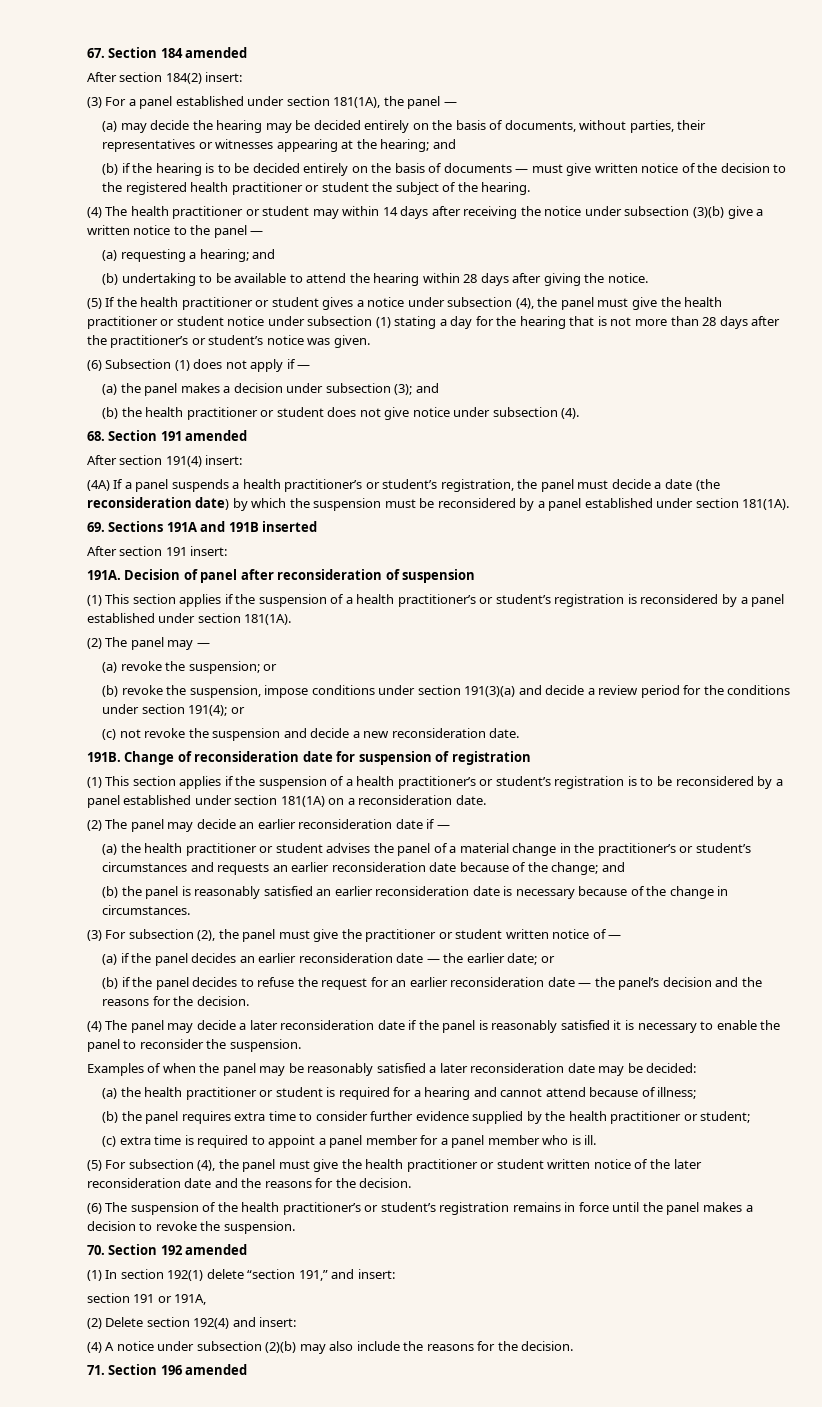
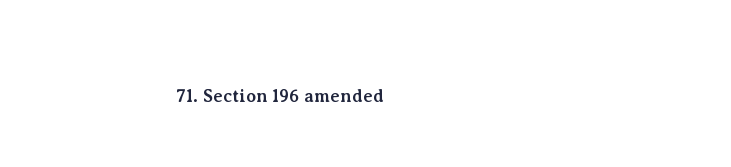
- 67. Section 184 amended
- After section 184(2) insert:
- (3) For a panel established under section 181(1A), the panel —
- (a) may decide the hearing may be decided entirely on the basis of documents, without parties, their representatives or witnesses appearing at the hearing; and
- (b) if the hearing is to be decided entirely on the basis of documents — must give written notice of the decision to the registered health practitioner or student the subject of the hearing.
- (4) The health practitioner or student may within 14 days after receiving the notice under subsection (3)(b) give a written notice to the panel —
- (a) requesting a hearing; and
- (b) undertaking to be available to attend the hearing within 28 days after giving the notice.
- (5) If the health practitioner or student gives a notice under subsection (4), the panel must give the health practitioner or student notice under subsection (1) stating a day for the hearing that is not more than 28 days after the practitioner’s or student’s notice was given.
- (6) Subsection (1) does not apply if —
- (a) the panel makes a decision under subsection (3); and
- (b) the health practitioner or student does not give notice under subsection (4).
- 68. Section 191 amended
- After section 191(4) insert:
- (4A) If a panel suspends a health practitioner’s or student’s registration, the panel must decide a date (the reconsideration date) by which the suspension must be reconsidered by a panel established under section 181(1A).
- 69. Sections 191A and 191B inserted
- After section 191 insert:
- 191A. Decision of panel after reconsideration of suspension
- (1) This section applies if the suspension of a health practitioner’s or student’s registration is reconsidered by a panel established under section 181(1A).
- (2) The panel may —
- (a) revoke the suspension; or
- (b) revoke the suspension, impose conditions under section 191(3)(a) and decide a review period for the conditions under section 191(4); or
- (c) not revoke the suspension and decide a new reconsideration date.
- 191B. Change of reconsideration date for suspension of registration
- (1) This section applies if the suspension of a health practitioner’s or student’s registration is to be reconsidered by a panel established under section 181(1A) on a reconsideration date.
- (2) The panel may decide an earlier reconsideration date if —
- (a) the health practitioner or student advises the panel of a material change in the practitioner’s or student’s circumstances and requests an earlier reconsideration date because of the change; and
- (b) the panel is reasonably satisfied an earlier reconsideration date is necessary because of the change in circumstances.
- (3) For subsection (2), the panel must give the practitioner or student written notice of —
- (a) if the panel decides an earlier reconsideration date — the earlier date; or
- (b) if the panel decides to refuse the request for an earlier reconsideration date — the panel’s decision and the reasons for the decision.
- (4) The panel may decide a later reconsideration date if the panel is reasonably satisfied it is necessary to enable the panel to reconsider the suspension.
- Examples of when the panel may be reasonably satisfied a later reconsideration date may be decided:
- (a) the health practitioner or student is required for a hearing and cannot attend because of illness;
- (b) the panel requires extra time to consider further evidence supplied by the health practitioner or student;
- (c) extra time is required to appoint a panel member for a panel member who is ill.
- (5) For subsection (4), the panel must give the health practitioner or student written notice of the later reconsideration date and the reasons for the decision.
- (6) The suspension of the health practitioner’s or student’s registration remains in force until the panel makes a decision to revoke the suspension.
- 70. Section 192 amended
- (1) In section 192(1) delete “section 191,” and insert:
- section 191 or 191A,
- (2) Delete section 192(4) and insert:
- (4) A notice under subsection (2)(b) may also include the reasons for the decision.

